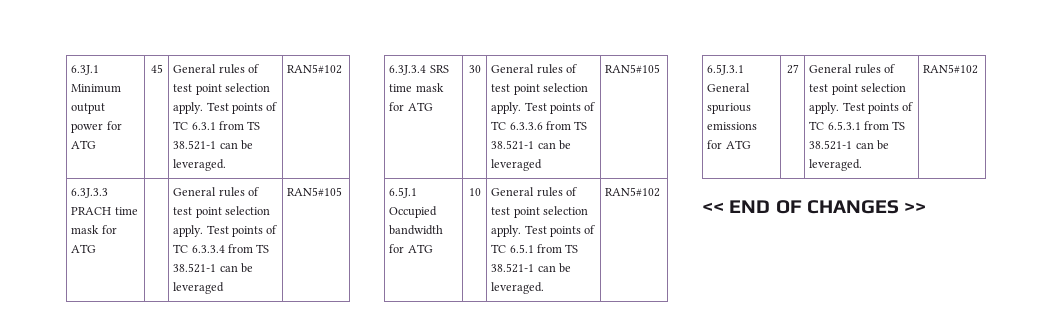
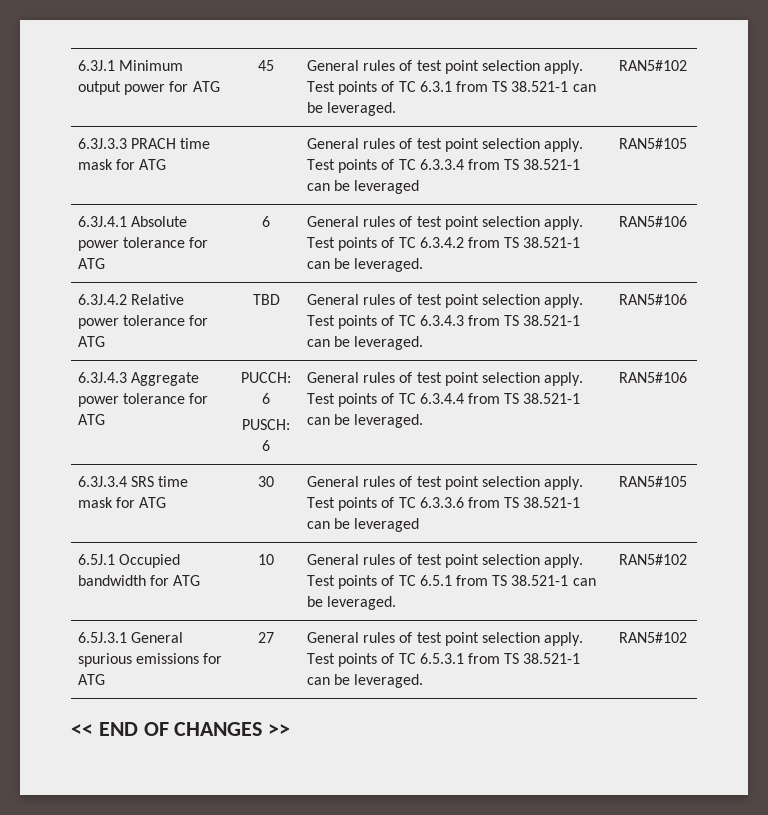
+ 6.3J.4.1 Absolute power tolerance for ATG | 6 | General rules of test point selection apply. Test points of TC 6.3.4.2 from TS 38.521-1 can be leveraged. | RAN5#106
+ 6.3J.4.2 Relative power tolerance for ATG | TBD | General rules of test point selection apply. Test points of TC 6.3.4.3 from TS 38.521-1 can be leveraged. | RAN5#106
+ 6.3J.4.3 Aggregate power tolerance for ATG | PUCCH: 6
+ PUSCH: 6 | General rules of test point selection apply. Test points of TC 6.3.4.4 from TS 38.521-1 can be leveraged. | RAN5#106

